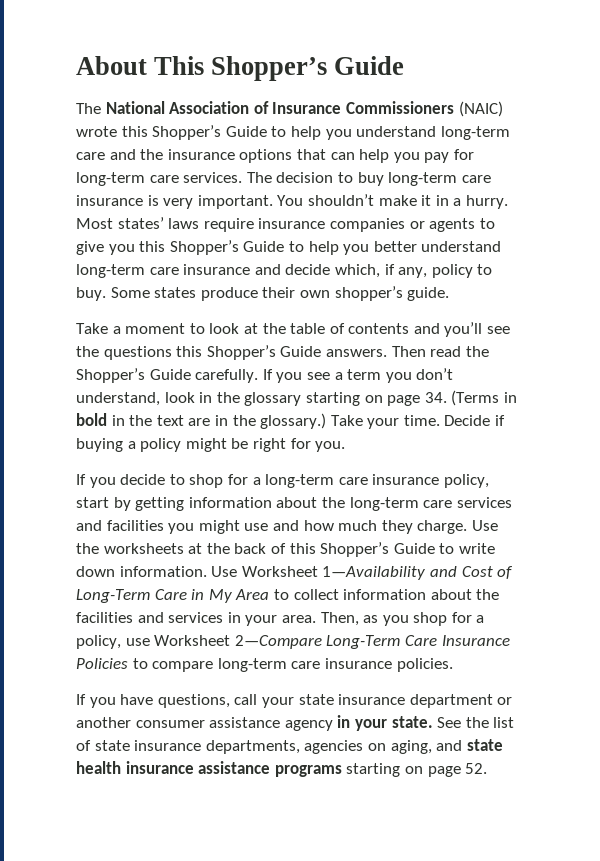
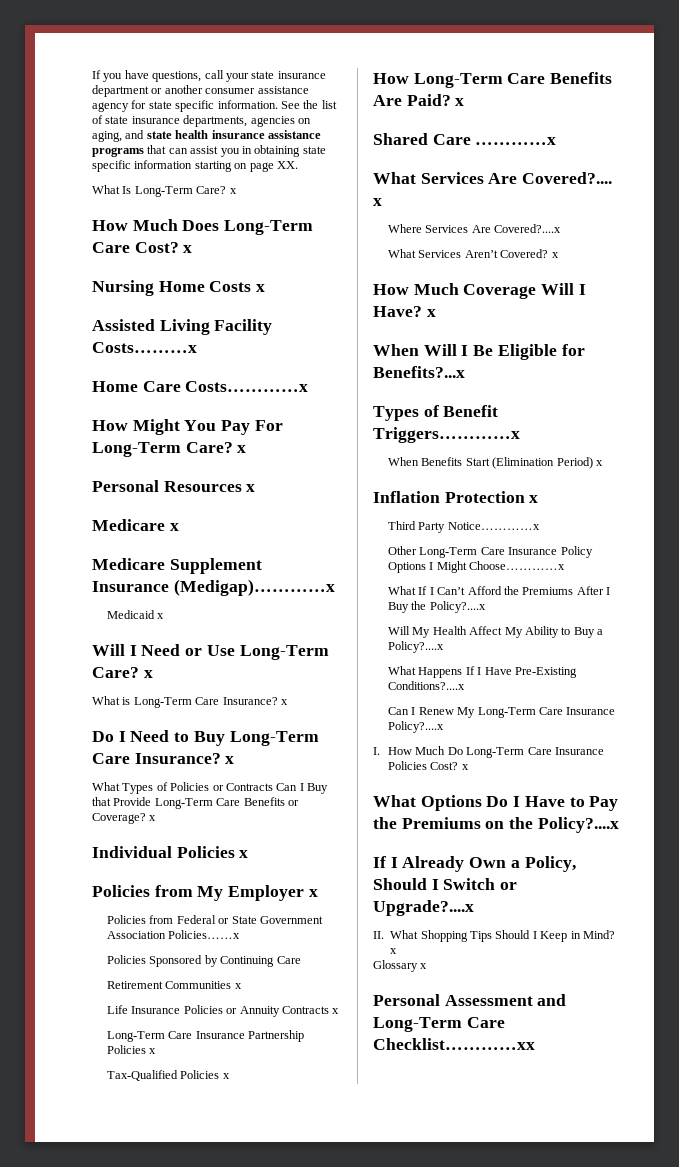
- About This Shopper’s Guide
- The National Association of Insurance Commissioners (NAIC) wrote this Shopper’s Guide to help you understand long-term care and the insurance options that can help you pay for long-term care services. The decision to buy long-term care insurance is very important. You shouldn’t make it in a hurry. Most states’ laws require insurance companies or agents to give you this Shopper’s Guide to help you better understand long-term care insurance and decide which, if any, policy to buy. Some states produce their own shopper’s guide.
- Take a moment to look at the table of contents and you’ll see the questions this Shopper’s Guide answers. Then read the Shopper’s Guide carefully. If you see a term you don’t understand, look in the glossary starting on page 34. (Terms in bold in the text are in the glossary.) Take your time. Decide if buying a policy might be right for you.
- If you decide to shop for a long-term care insurance policy, start by getting information about the long-term care services and facilities you might use and how much they charge. Use the worksheets at the back of this Shopper’s Guide to write down information. Use Worksheet 1—Availability and Cost of Long-Term Care in My Area to collect information about the facilities and services in your area. Then, as you shop for a policy, use Worksheet 2—Compare Long-Term Care Insurance Policies to compare long-term care insurance policies.
- If you have questions, call your state insurance department or another consumer assistance agency in your state.
+ If you have questions, call your state insurance department or another consumer assistance agency for state specific information.
- See the list of state insurance departments, agencies on aging, and state health insurance assistance programs starting on page 52.
+ See the list of state insurance departments, agencies on aging, and state health insurance assistance programs that can assist you in obtaining state specific information starting on page XX.
+ What Is Long-Term Care? x
+ How Much Does Long-Term Care Cost? x
+ Nursing Home Costs x
+ Assisted Living Facility Costs………x
+ Home Care Costs…………x
+ How Might You Pay For Long-Term Care? x
+ Personal Resources x
+ Medicare x
+ Medicare Supplement Insurance (Medigap)…………x
+ Medicaid x
+ Will I Need or Use Long-Term Care? x
+ What is Long-Term Care Insurance? x
+ Do I Need to Buy Long-Term Care Insurance? x
+ What Types of Policies or Contracts Can I Buy that Provide Long-Term Care Benefits or Coverage? x
+ Individual Policies x
+ Policies from My Employer x
+ Policies from Federal or State Government Association Policies……x
+ Policies Sponsored by Continuing Care
+ Retirement Communities x
+ Life Insurance Policies or Annuity Contracts x
+ Long-Term Care Insurance Partnership Policies x
+ Tax-Qualified Policies x
+ How Long-Term Care Benefits Are Paid? x
+ Shared Care …………x
+ What Services Are Covered?.... x
+ Where Services Are Covered?....x
+ What Services Aren’t Covered? x
+ How Much Coverage Will I Have? x
+ When Will I Be Eligible for Benefits?...x
+ Types of Benefit Triggers…………x
+ When Benefits Start (Elimination Period) x
+ Inflation Protection x
+ Third Party Notice…………x
+ Other Long-Term Care Insurance Policy Options I Might Choose…………x
+ What If I Can’t Afford the Premiums After I Buy the Policy?....x
+ Will My Health Affect My Ability to Buy a Policy?....x
+ What Happens If I Have Pre-Existing Conditions?....x
+ Can I Renew My Long-Term Care Insurance Policy?....x
+ I. How Much Do Long-Term Care Insurance Policies Cost? x
+ What Options Do I Have to Pay the Premiums on the Policy?....x
+ If I Already Own a Policy, Should I Switch or Upgrade?....x
+ II. What Shopping Tips Should I Keep in Mind? x
+ Glossary x
+ Personal Assessment and Long-Term Care Checklist…………xx

